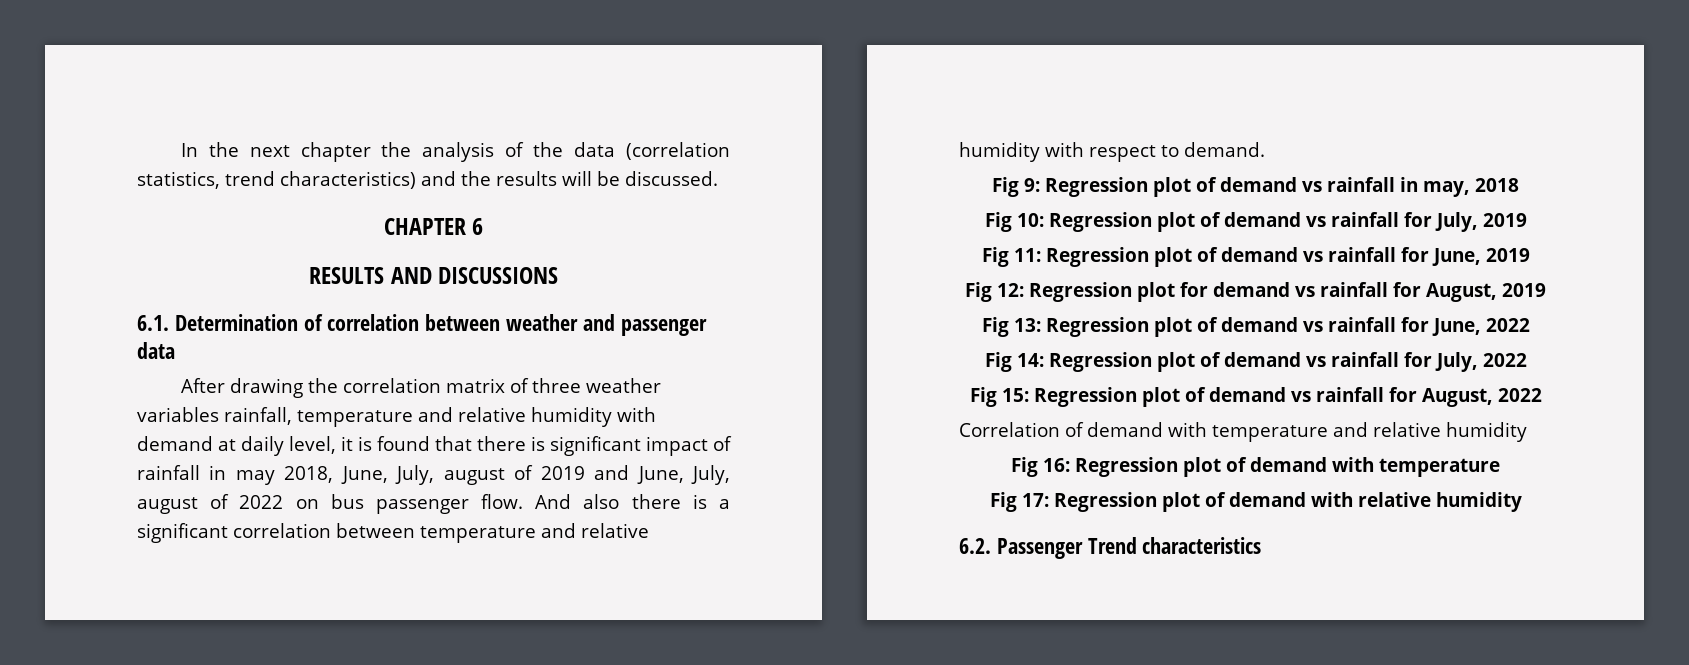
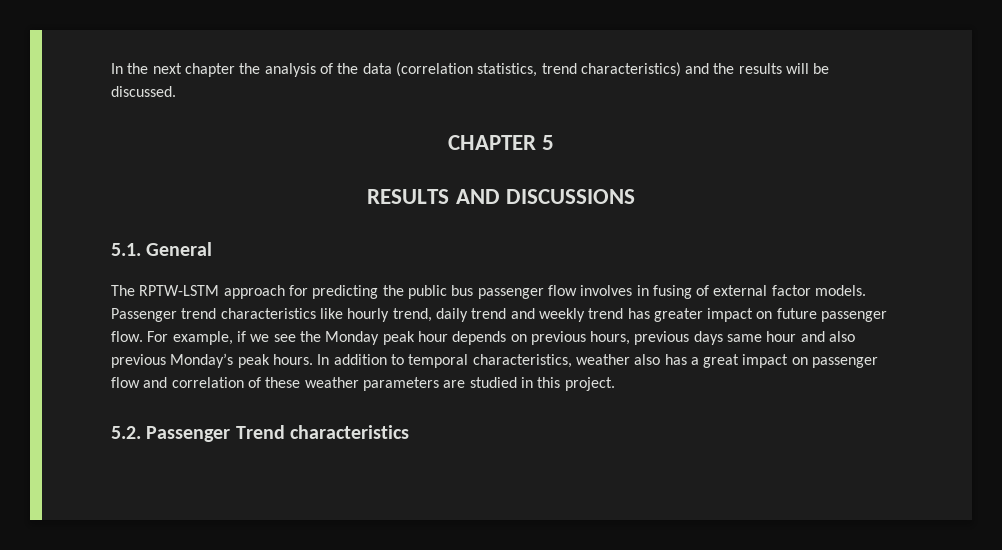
- CHAPTER 6
+ CHAPTER 5
- 6.1. Determination of correlation between weather and passenger data
- After drawing the correlation matrix of three weather variables rainfall, temperature and relative humidity with demand at daily level, it is found that there is significant impact of rainfall in may 2018, June, July, august of 2019 and June, July, august of 2022 on bus passenger flow. And also there is a significant correlation between temperature and relative humidity with respect to demand.
- Fig 9: Regression plot of demand vs rainfall in may, 2018
- Fig 10: Regression plot of demand vs rainfall for July, 2019
- Fig 11: Regression plot of demand vs rainfall for June, 2019
- Fig 12: Regression plot for demand vs rainfall for August, 2019
- Fig 13: Regression plot of demand vs rainfall for June, 2022
- Fig 14: Regression plot of demand vs rainfall for July, 2022
- Fig 15: Regression plot of demand vs rainfall for August, 2022
- Correlation of demand with temperature and relative humidity
- Fig 16: Regression plot of demand with temperature
- Fig 17: Regression plot of demand with relative humidity
- 6.2. Passenger Trend characteristics
+ 5.1. General
+ The RPTW-LSTM approach for predicting the public bus passenger flow involves in fusing of external factor models. Passenger trend characteristics like hourly trend, daily trend and weekly trend has greater impact on future passenger flow. For example, if we see the Monday peak hour depends on previous hours, previous days same hour and also previous Monday’s peak hours. In addition to temporal characteristics, weather also has a great impact on passenger flow and correlation of these weather parameters are studied in this project.
+ 5.2. Passenger Trend characteristics

